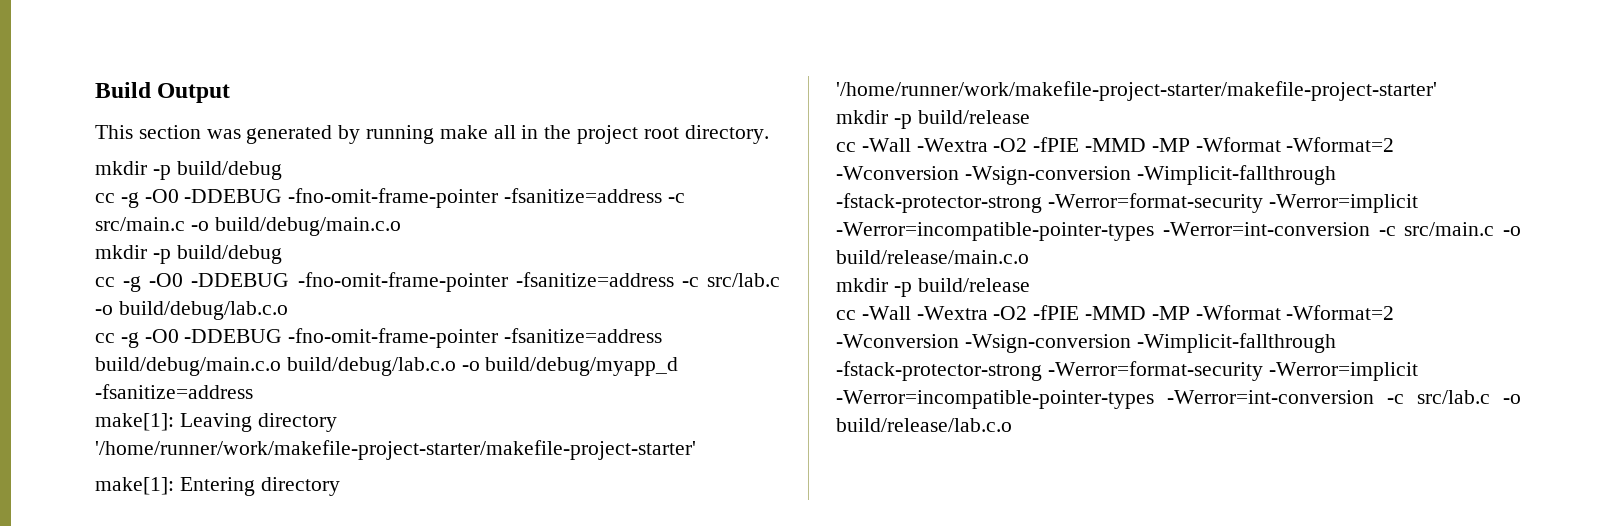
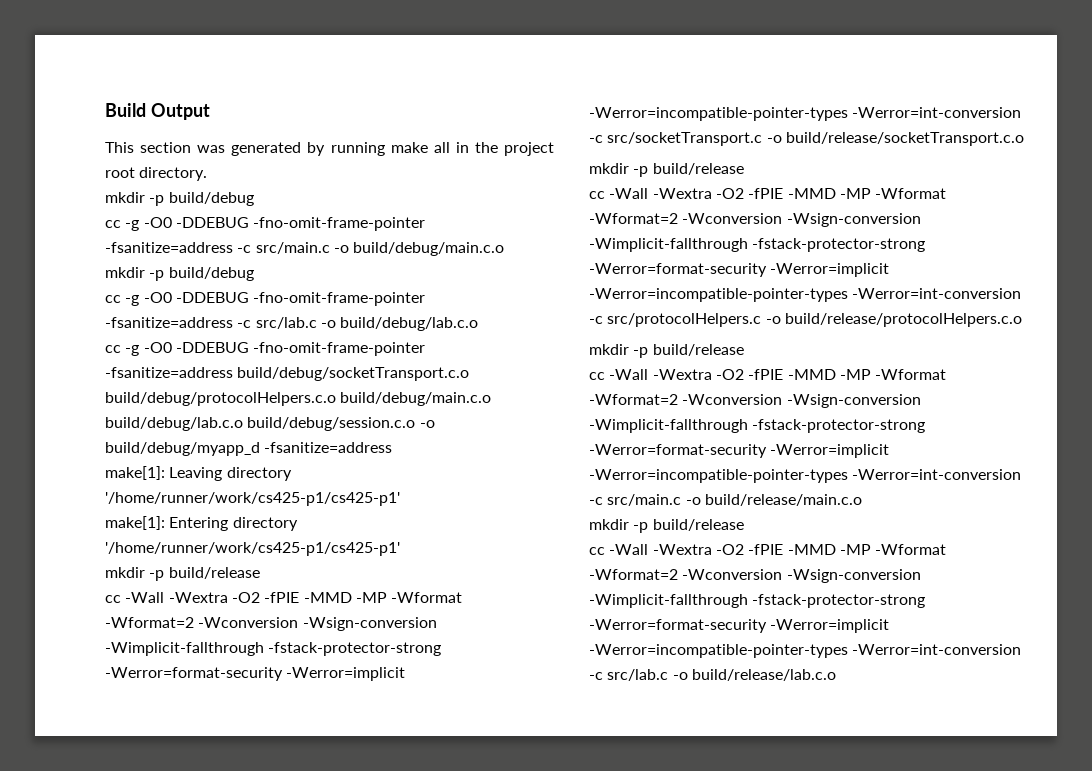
- cc -g -O0 -DDEBUG -fno-omit-frame-pointer -fsanitize=address build/debug/main.c.o build/debug/lab.c.o -o build/debug/myapp_d -fsanitize=address
+ cc -g -O0 -DDEBUG -fno-omit-frame-pointer -fsanitize=address build/debug/socketTransport.c.o build/debug/protocolHelpers.c.o build/debug/main.c.o build/debug/lab.c.o build/debug/session.c.o -o build/debug/myapp_d -fsanitize=address
- make[1]: Leaving directory '/home/runner/work/makefile-project-starter/makefile-project-starter'
+ make[1]: Leaving directory '/home/runner/work/cs425-p1/cs425-p1'
- make[1]: Entering directory '/home/runner/work/makefile-project-starter/makefile-project-starter'
+ make[1]: Entering directory '/home/runner/work/cs425-p1/cs425-p1'
+ mkdir -p build/release
+ cc -Wall -Wextra -O2 -fPIE -MMD -MP -Wformat -Wformat=2 -Wconversion -Wsign-conversion -Wimplicit-fallthrough -fstack-protector-strong -Werror=format-security -Werror=implicit -Werror=incompatible-pointer-types -Werror=int-conversion -c src/socketTransport.c -o build/release/socketTransport.c.o
+ mkdir -p build/release
+ cc -Wall -Wextra -O2 -fPIE -MMD -MP -Wformat -Wformat=2 -Wconversion -Wsign-conversion -Wimplicit-fallthrough -fstack-protector-strong -Werror=format-security -Werror=implicit -Werror=incompatible-pointer-types -Werror=int-conversion -c src/protocolHelpers.c -o build/release/protocolHelpers.c.o

